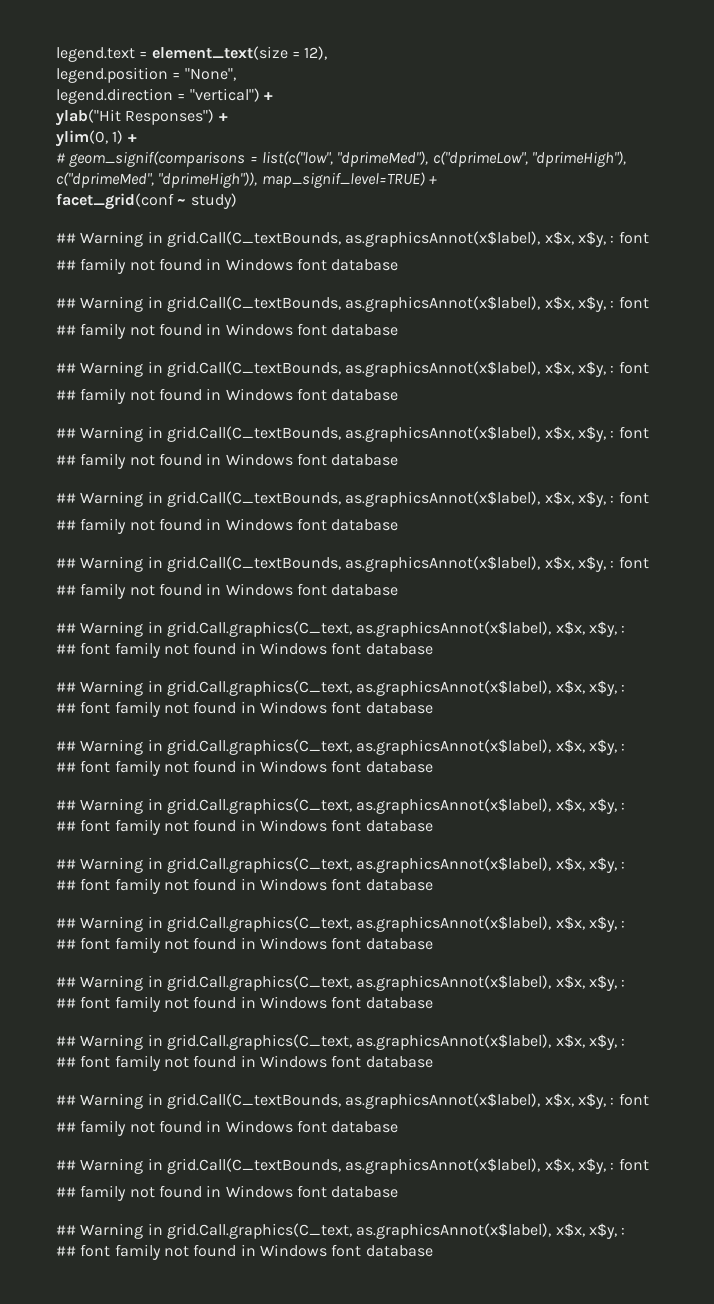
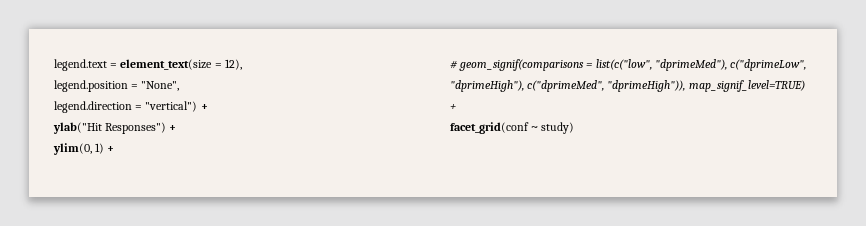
  facet_grid(conf ~ study)
- ## Warning in grid.Call(C_textBounds, as.graphicsAnnot(x$label), x$x, x$y, : font
- ## family not found in Windows font database
- ## Warning in grid.Call(C_textBounds, as.graphicsAnnot(x$label), x$x, x$y, : font
- ## family not found in Windows font database
- ## Warning in grid.Call(C_textBounds, as.graphicsAnnot(x$label), x$x, x$y, : font
- ## family not found in Windows font database
- ## Warning in grid.Call(C_textBounds, as.graphicsAnnot(x$label), x$x, x$y, : font
- ## family not found in Windows font database
- ## Warning in grid.Call(C_textBounds, as.graphicsAnnot(x$label), x$x, x$y, : font
- ## family not found in Windows font database
- ## Warning in grid.Call(C_textBounds, as.graphicsAnnot(x$label), x$x, x$y, : font
- ## family not found in Windows font database
- ## Warning in grid.Call.graphics(C_text, as.graphicsAnnot(x$label), x$x, x$y, :
- ## font family not found in Windows font database
- ## Warning in grid.Call.graphics(C_text, as.graphicsAnnot(x$label), x$x, x$y, :
- ## font family not found in Windows font database
- ## Warning in grid.Call.graphics(C_text, as.graphicsAnnot(x$label), x$x, x$y, :
- ## font family not found in Windows font database
- ## Warning in grid.Call.graphics(C_text, as.graphicsAnnot(x$label), x$x, x$y, :
- ## font family not found in Windows font database
- ## Warning in grid.Call.graphics(C_text, as.graphicsAnnot(x$label), x$x, x$y, :
- ## font family not found in Windows font database
- ## Warning in grid.Call.graphics(C_text, as.graphicsAnnot(x$label), x$x, x$y, :
- ## font family not found in Windows font database
- ## Warning in grid.Call.graphics(C_text, as.graphicsAnnot(x$label), x$x, x$y, :
- ## font family not found in Windows font database
- ## Warning in grid.Call.graphics(C_text, as.graphicsAnnot(x$label), x$x, x$y, :
- ## font family not found in Windows font database
- ## Warning in grid.Call(C_textBounds, as.graphicsAnnot(x$label), x$x, x$y, : font
- ## family not found in Windows font database
- ## Warning in grid.Call(C_textBounds, as.graphicsAnnot(x$label), x$x, x$y, : font
- ## family not found in Windows font database
- ## Warning in grid.Call.graphics(C_text, as.graphicsAnnot(x$label), x$x, x$y, :
- ## font family not found in Windows font database

